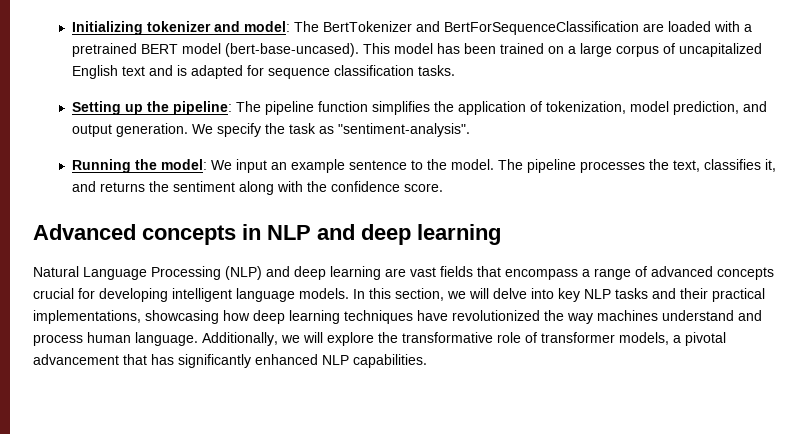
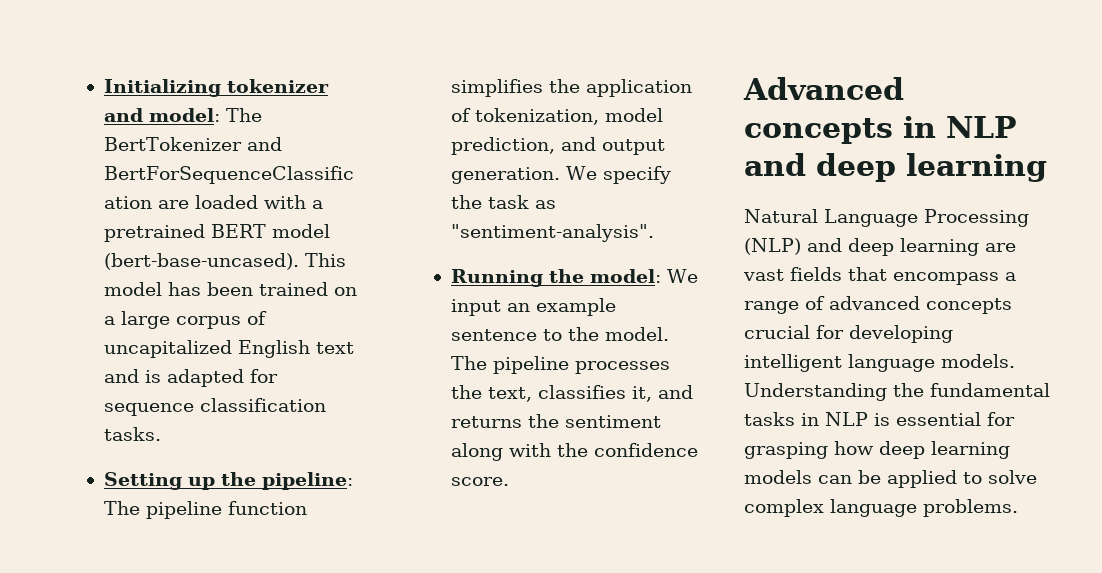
- In this section, we will delve into key NLP tasks and their practical implementations, showcasing how deep learning techniques have revolutionized the way machines understand and process human language. Additionally, we will explore the transformative role of transformer models, a pivotal advancement that has significantly enhanced NLP capabilities.
+ Understanding the fundamental tasks in NLP is essential for grasping how deep learning models can be applied to solve complex language problems.

